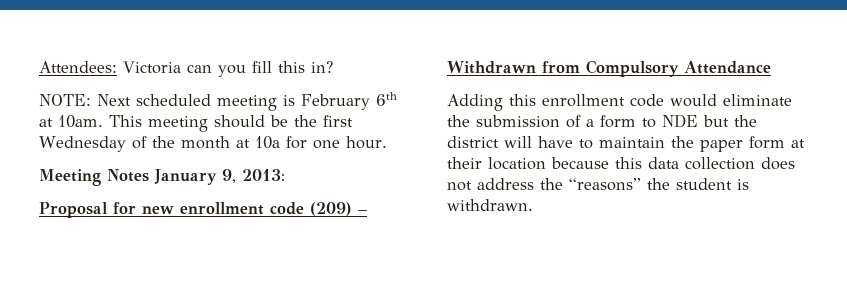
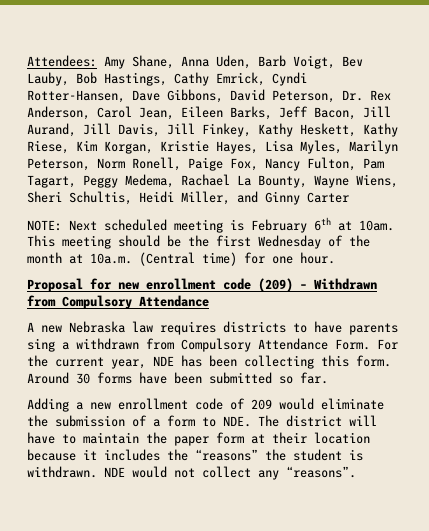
- Attendees: Victoria can you fill this in?
+ Attendees: Amy Shane, Anna Uden, Barb Voigt, Bev Lauby, Bob Hastings, Cathy Emrick, Cyndi Rotter-Hansen, Dave Gibbons, David Peterson, Dr. Rex Anderson, Carol Jean, Eileen Barks, Jeff Bacon, Jill Aurand, Jill Davis, Jill Finkey, Kathy Heskett, Kathy Riese, Kim Korgan, Kristie Hayes, Lisa Myles, Marilyn Peterson, Norm Ronell, Paige Fox, Nancy Fulton, Pam Tagart, Peggy Medema, Rachael La Bounty, Wayne Wiens, Sheri Schultis, Heidi Miller, and Ginny Carter
- This meeting should be the first Wednesday of the month at 10a for one hour.
+ This meeting should be the first Wednesday of the month at 10a.m. (Central time) for one hour.
- Meeting Notes January 9, 2013:
- Adding this enrollment code would eliminate the submission of a form to NDE but the district will have to maintain the paper form at their location because this data collection does not address the “reasons” the student is withdrawn.
+ A new Nebraska law requires districts to have parents sing a withdrawn from Compulsory Attendance Form. For the current year, NDE has been collecting this form. Around 30 forms have been submitted so far.
+ Adding a new enrollment code of 209 would eliminate the submission of a form to NDE. The district will have to maintain the paper form at their location because it includes the “reasons” the student is withdrawn.
+ NDE would not collect any “reasons”.

